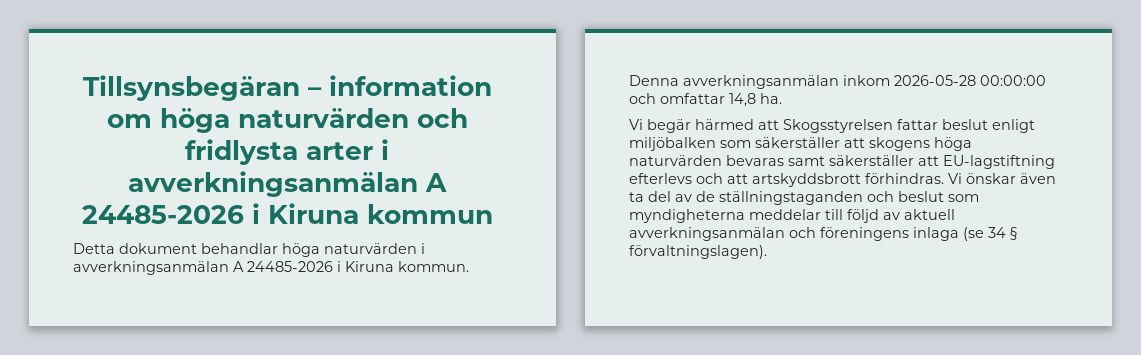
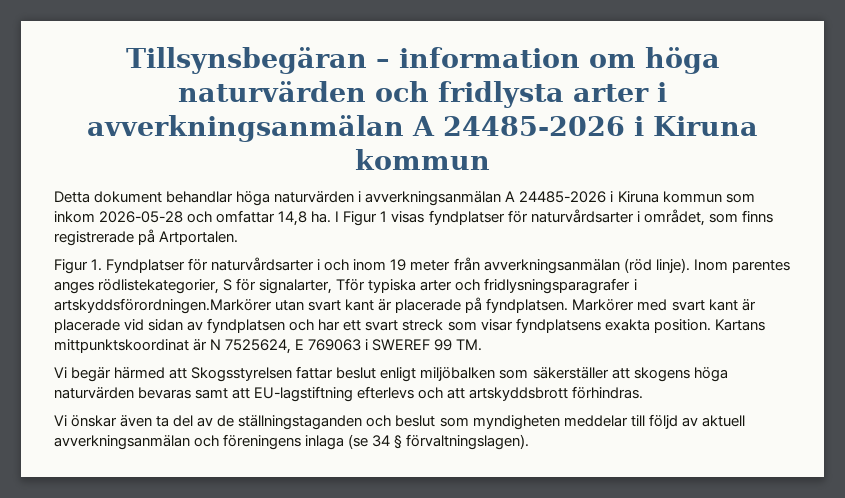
- Detta dokument behandlar höga naturvärden i avverkningsanmälan A 24485-2026 i Kiruna kommun. Denna avverkningsanmälan inkom 2026-05-28 00:00:00 och omfattar 14,8 ha.
+ Detta dokument behandlar höga naturvärden i avverkningsanmälan A 24485-2026 i Kiruna kommun som inkom 2026-05-28 och omfattar 14,8 ha. I Figur 1 visas fyndplatser för naturvårdsarter i området, som finns registrerade på Artportalen.
+ Figur 1. Fyndplatser för naturvårdsarter i och inom 19 meter från avverkningsanmälan (röd linje). Inom parentes anges rödlistekategorier, S för signalarter, Tför typiska arter och fridlysningsparagrafer i artskyddsförordningen.Markörer utan svart kant är placerade på fyndplatsen. Markörer med svart kant är placerade vid sidan av fyndplatsen och har ett svart streck som visar fyndplatsens exakta position. Kartans mittpunktskoordinat är N 7525624, E 769063 i SWEREF 99 TM.
- Vi begär härmed att Skogsstyrelsen fattar beslut enligt miljöbalken som säkerställer att skogens höga naturvärden bevaras samt säkerställer att EU-lagstiftning efterlevs och att artskyddsbrott förhindras. Vi önskar även ta del av de ställningstaganden och beslut som myndigheterna meddelar till följd av aktuell avverkningsanmälan och föreningens inlaga (se 34 § förvaltningslagen).
+ Vi begär härmed att Skogsstyrelsen fattar beslut enligt miljöbalken som säkerställer att skogens höga naturvärden bevaras samt att EU-lagstiftning efterlevs och att artskyddsbrott förhindras.
+ Vi önskar även ta del av de ställningstaganden och beslut som myndigheten meddelar till följd av aktuell avverkningsanmälan och föreningens inlaga (se 34 § förvaltningslagen).

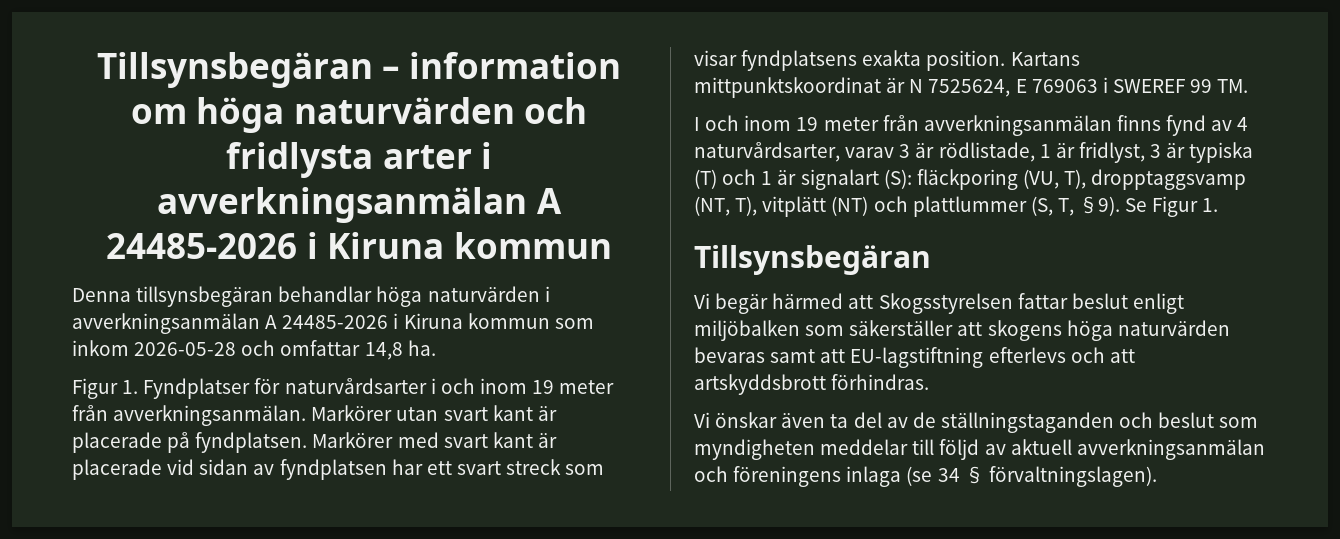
- Detta dokument behandlar höga naturvärden i avverkningsanmälan A 24485-2026 i Kiruna kommun som inkom 2026-05-28 och omfattar 14,8 ha. I Figur 1 visas fyndplatser för naturvårdsarter i området, som finns registrerade på Artportalen.
+ Denna tillsynsbegäran behandlar höga naturvärden i avverkningsanmälan A 24485-2026 i Kiruna kommun som inkom 2026-05-28 och omfattar 14,8 ha.
- Figur 1. Fyndplatser för naturvårdsarter i och inom 19 meter från avverkningsanmälan (röd linje). Inom parentes anges rödlistekategorier, S för signalarter, Tför typiska arter och fridlysningsparagrafer i artskyddsförordningen.Markörer utan svart kant är placerade på fyndplatsen.
+ Figur 1. Fyndplatser för naturvårdsarter i och inom 19 meter från avverkningsanmälan. Markörer utan svart kant är placerade på fyndplatsen.
- Markörer med svart kant är placerade vid sidan av fyndplatsen och har ett svart streck som visar fyndplatsens exakta position.
+ Markörer med svart kant är placerade vid sidan av fyndplatsen har ett svart streck som visar fyndplatsens exakta position.
+ I och inom 19 meter från avverkningsanmälan finns fynd av 4 naturvårdsarter, varav 3 är rödlistade, 1 är fridlyst, 3 är typiska (T) och 1 är signalart (S): fläckporing (VU, T), dropptaggsvamp (NT, T), vitplätt (NT) och plattlummer (S, T, §9). Se Figur 1.
+ Tillsynsbegäran

